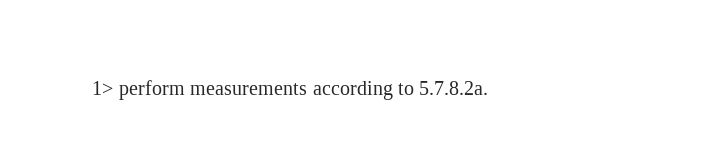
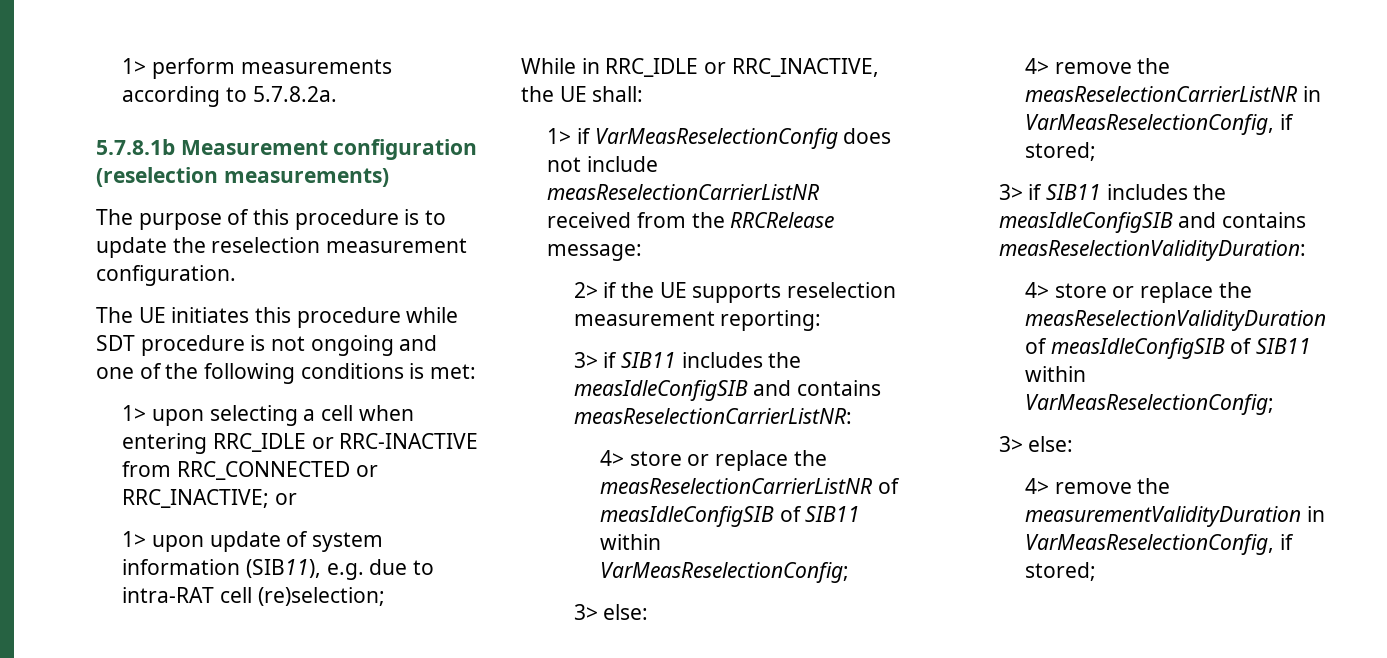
+ 5.7.8.1b Measurement configuration (reselection measurements)
+ The purpose of this procedure is to update the reselection measurement configuration.
+ The UE initiates this procedure while SDT procedure is not ongoing and one of the following conditions is met:
+ 1> upon selecting a cell when entering RRC_IDLE or RRC-INACTIVE from RRC_CONNECTED or RRC_INACTIVE; or
+ 1> upon update of system information (SIB11), e.g. due to intra-RAT cell (re)selection;
+ While in RRC_IDLE or RRC_INACTIVE, the UE shall:
+ 1> if VarMeasReselectionConfig does not include measReselectionCarrierListNR received from the RRCRelease message:
+ 2> if the UE supports reselection measurement reporting:
+ 3> if SIB11 includes the measIdleConfigSIB and contains measReselectionCarrierListNR:
+ 4> store or replace the measReselectionCarrierListNR of measIdleConfigSIB of SIB11 within VarMeasReselectionConfig;
+ 3> else:
+ 4> remove the measReselectionCarrierListNR in VarMeasReselectionConfig, if stored;
+ 3> if SIB11 includes the measIdleConfigSIB and contains measReselectionValidityDuration:
+ 4> store or replace the measReselectionValidityDuration of measIdleConfigSIB of SIB11 within VarMeasReselectionConfig;
+ 3> else:
+ 4> remove the measurementValidityDuration in VarMeasReselectionConfig, if stored;

